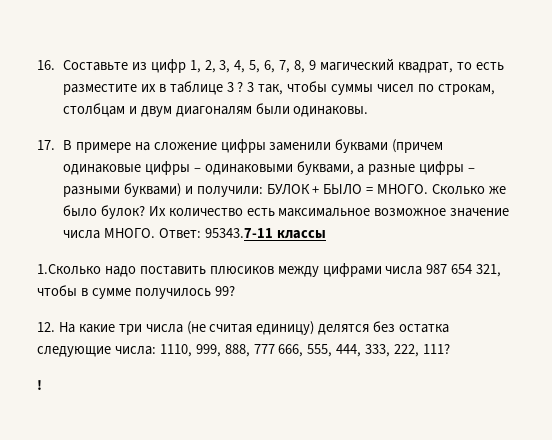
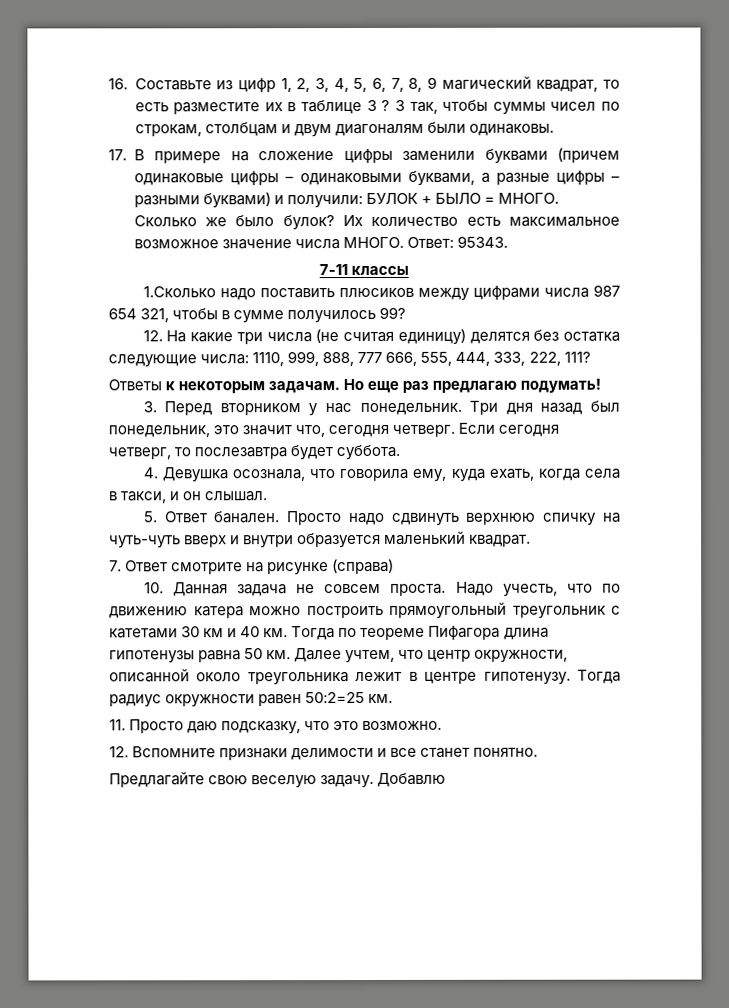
- Ответ: 95343.7-11 классы
+ Ответ: 95343.
+ 7-11 классы
- !
+ Ответы к некоторым задачам. Но еще раз предлагаю подумать!
+ 3. Перед вторником у нас понедельник. Три дня назад был понедельник, это значит что, сегодня четверг. Если сегодня четверг, то послезавтра будет суббота.
+ 4. Девушка осознала, что говорила ему, куда ехать, когда села в такси, и он слышал.
+ 5. Ответ банален. Просто надо сдвинуть верхнюю спичку на чуть-чуть вверх и внутри образуется маленький квадрат.
+ 7. Ответ смотрите на рисунке (справа)
+ 10. Данная задача не совсем проста. Надо учесть, что по движению катера можно построить прямоугольный треугольник с катетами 30 км и 40 км. Тогда по теореме Пифагора длина гипотенузы равна 50 км. Далее учтем, что центр окружности, описанной около треугольника лежит в центре гипотенузу. Тогда радиус окружности равен 50:2=25 км.
+ 11. Просто даю подсказку, что это возможно.
+ 12. Вспомните признаки делимости и все станет понятно.
+ Предлагайте свою веселую задачу. Добавлю

